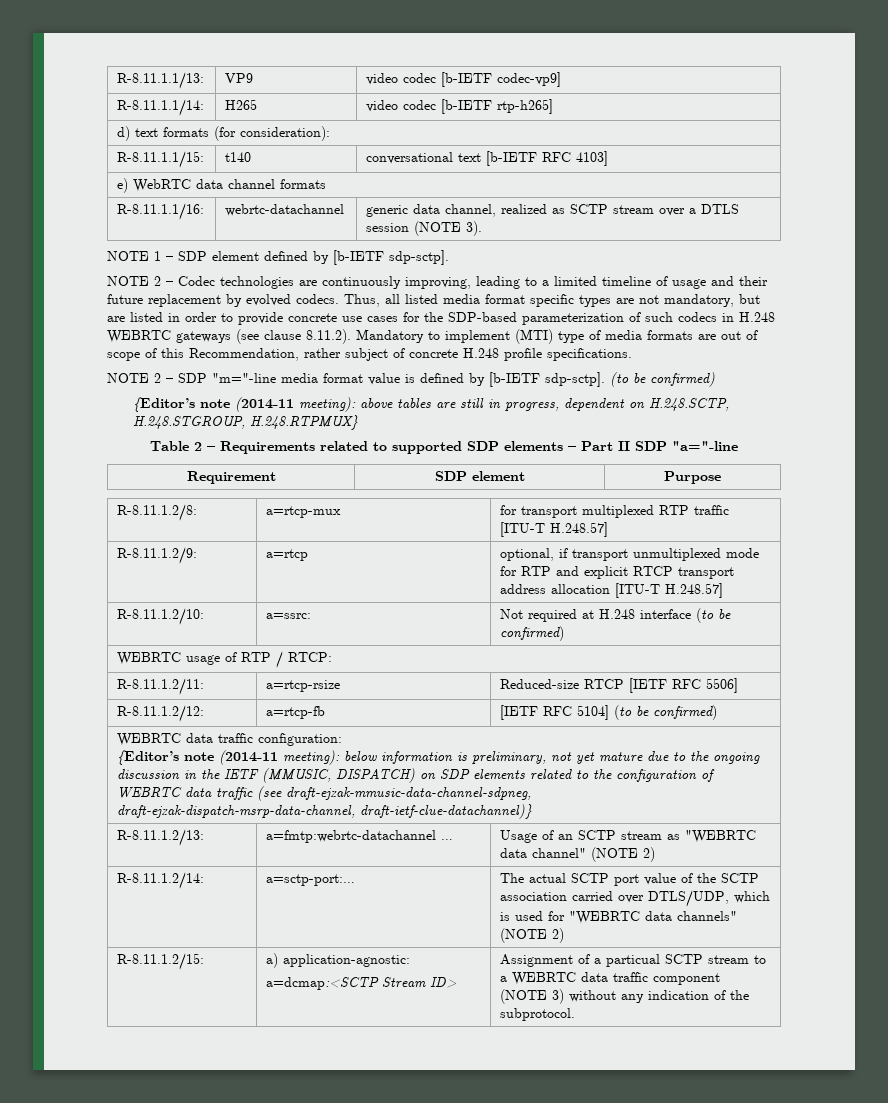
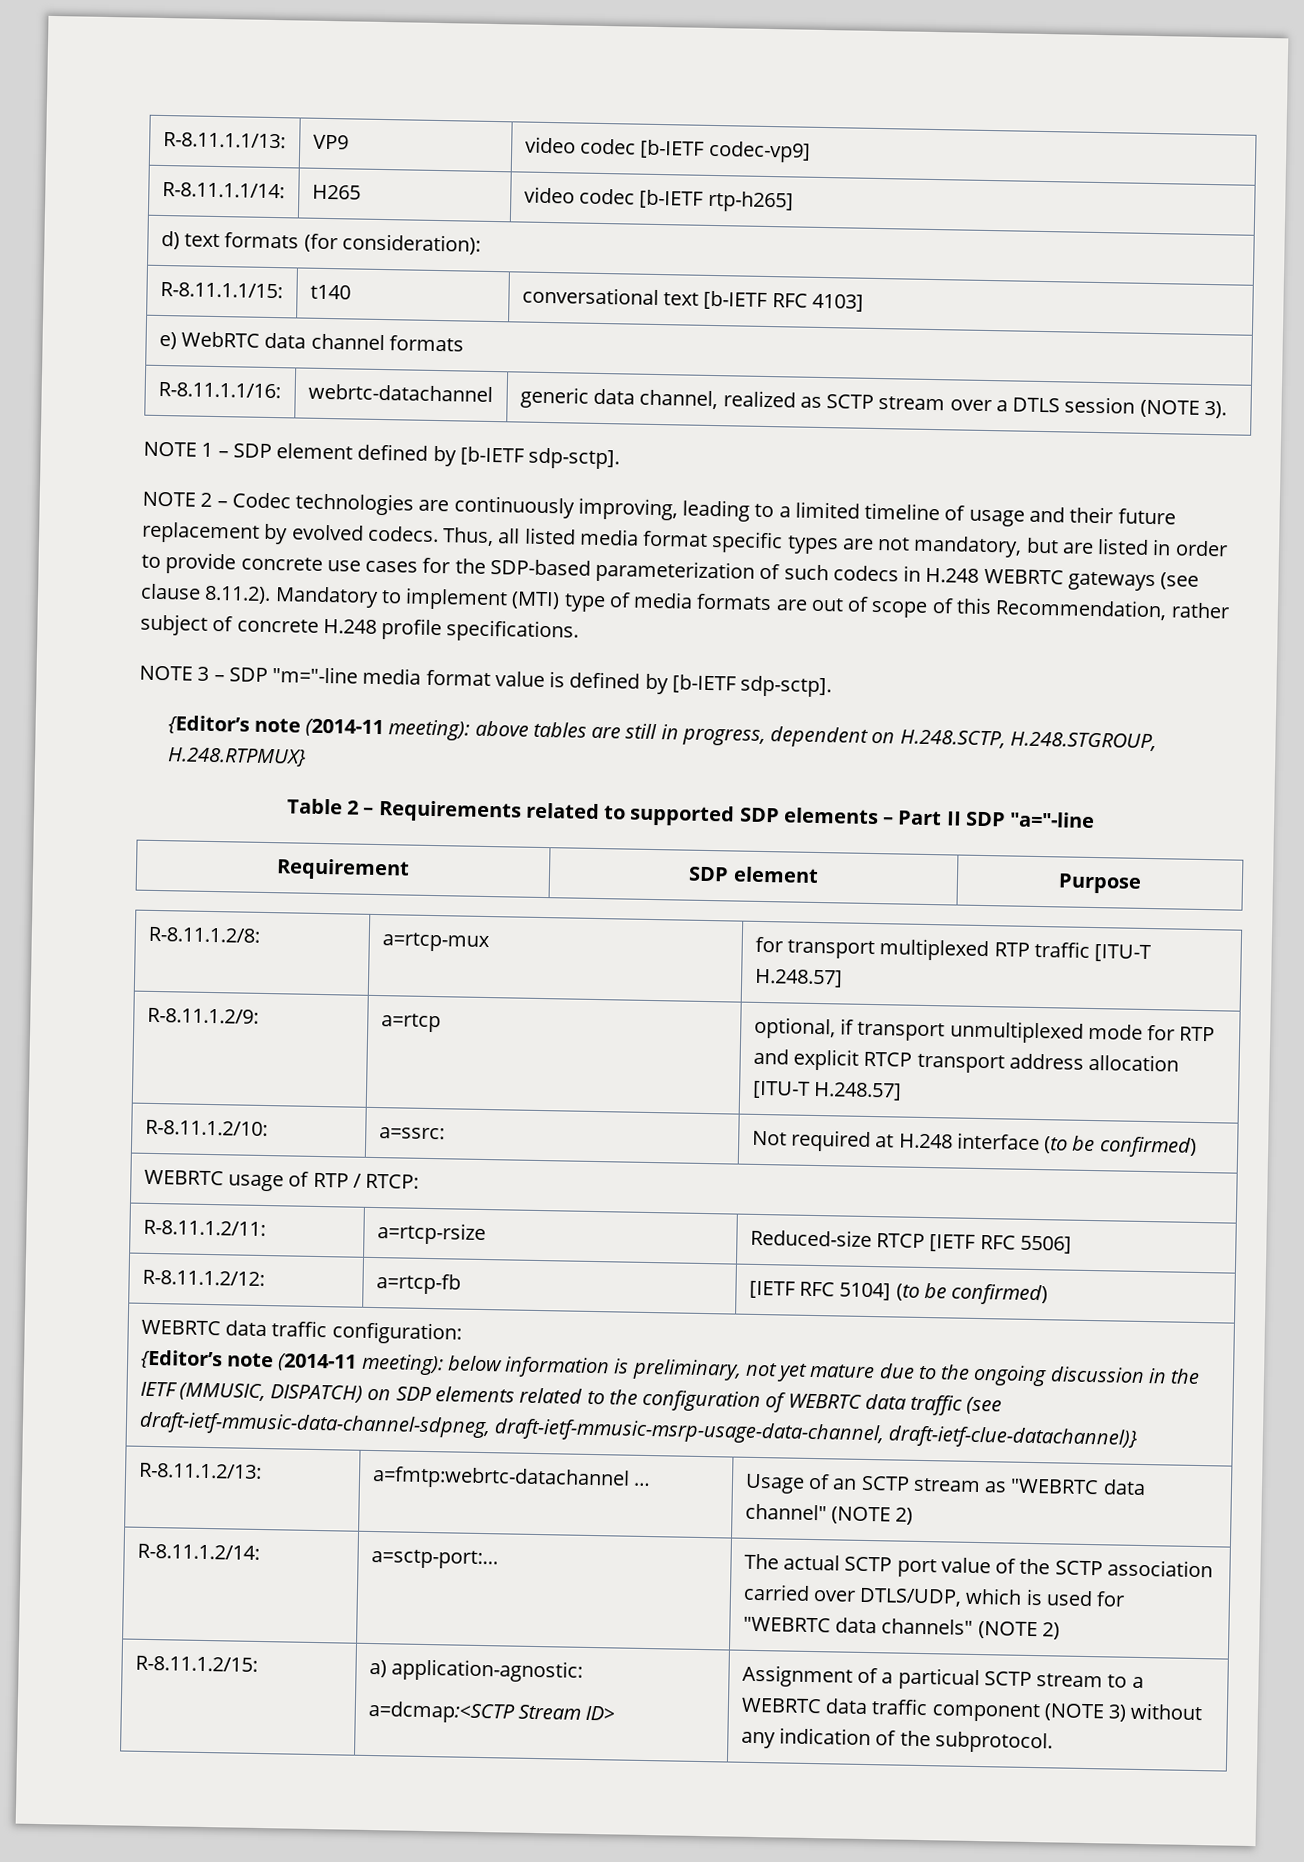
- NOTE 2 – SDP "m="-line media format value is defined by [b-IETF sdp-sctp]. (to be confirmed)
+ NOTE 3 – SDP "m="-line media format value is defined by [b-IETF sdp-sctp].
  WEBRTC data traffic configuration:
- {Editor’s note (2014-11 meeting): below information is preliminary, not yet mature due to the ongoing discussion in the IETF (MMUSIC, DISPATCH) on SDP elements related to the configuration of WEBRTC data traffic (see draft-ejzak-mmusic-data-channel-sdpneg, draft-ejzak-dispatch-msrp-data-channel, draft-ietf-clue-datachannel)}
+ {Editor’s note (2014-11 meeting): below information is preliminary, not yet mature due to the ongoing discussion in the IETF (MMUSIC, DISPATCH) on SDP elements related to the configuration of WEBRTC data traffic (see draft-ietf-mmusic-data-channel-sdpneg, draft-ietf-mmusic-msrp-usage-data-channel, draft-ietf-clue-datachannel)}

